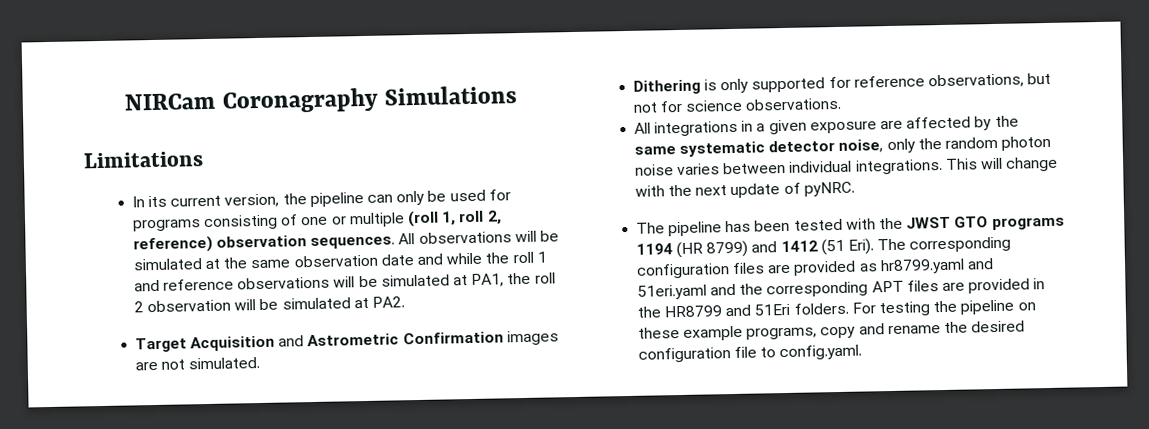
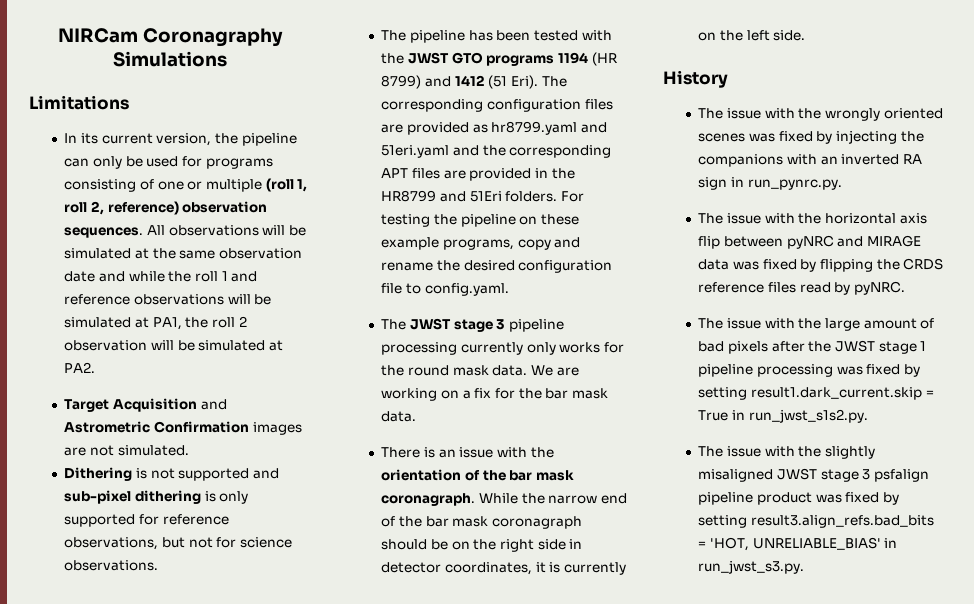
- Dithering is only supported for reference observations, but not for science observations.
+ Dithering is not supported and sub-pixel dithering is only supported for reference observations, but not for science observations.
- All integrations in a given exposure are affected by the same systematic detector noise, only the random photon noise varies between individual integrations. This will change with the next update of pyNRC.
+ The JWST stage 3 pipeline processing currently only works for the round mask data. We are working on a fix for the bar mask data.
+ There is an issue with the orientation of the bar mask coronagraph. While the narrow end of the bar mask coronagraph should be on the right side in detector coordinates, it is currently on the left side.
+ History
+ The issue with the wrongly oriented scenes was fixed by injecting the companions with an inverted RA sign in run_pynrc.py.
+ The issue with the horizontal axis flip between pyNRC and MIRAGE data was fixed by flipping the CRDS reference files read by pyNRC.
+ The issue with the large amount of bad pixels after the JWST stage 1 pipeline processing was fixed by setting result1.dark_current.skip = True in run_jwst_s1s2.py.
+ The issue with the slightly misaligned JWST stage 3 psfalign pipeline product was fixed by setting result3.align_refs.bad_bits = 'HOT, UNRELIABLE_BIAS' in run_jwst_s3.py.

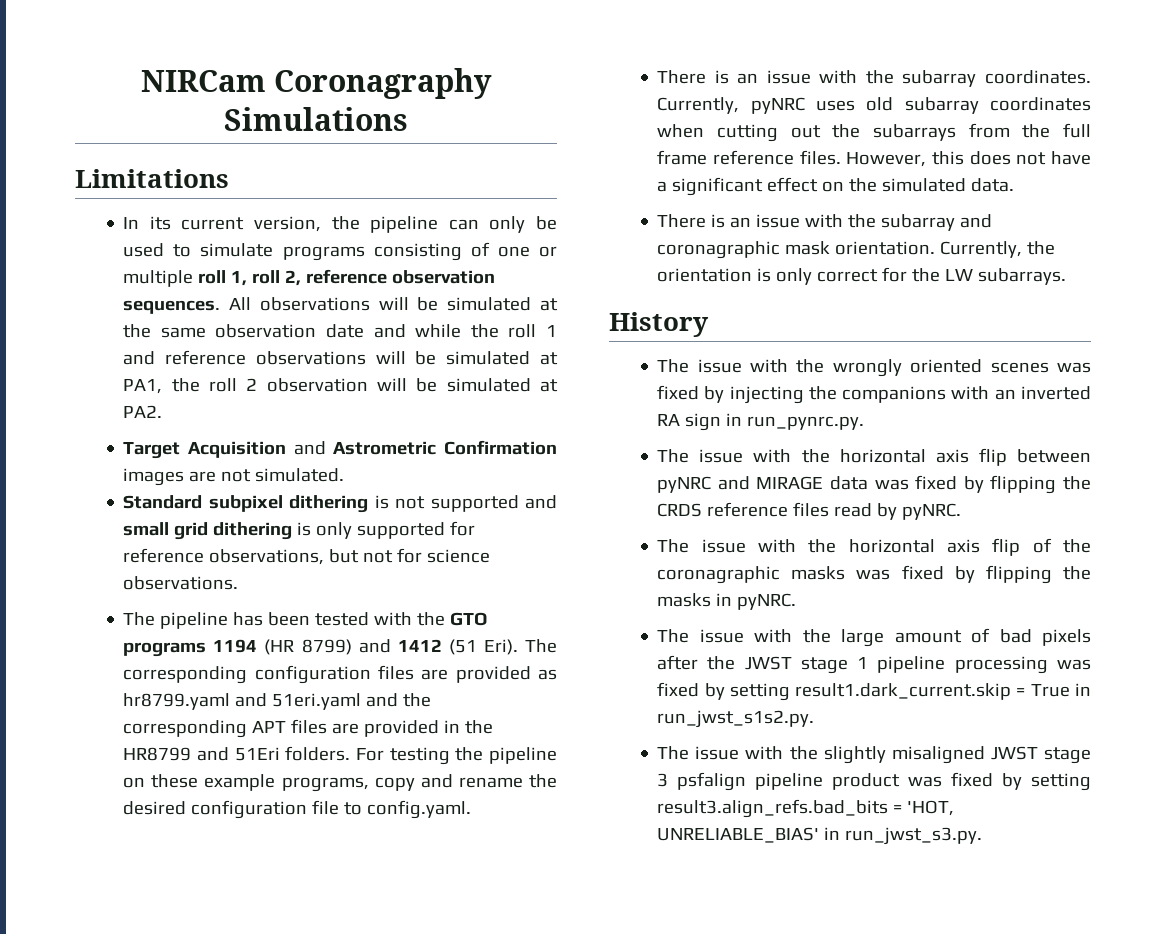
- In its current version, the pipeline can only be used for programs consisting of one or multiple (roll 1, roll 2, reference) observation sequences.
+ In its current version, the pipeline can only be used to simulate programs consisting of one or multiple roll 1, roll 2, reference observation sequences.
- Dithering is not supported and sub-pixel dithering is only supported for reference observations, but not for science observations.
+ Standard subpixel dithering is not supported and small grid dithering is only supported for reference observations, but not for science observations.
- The pipeline has been tested with the JWST GTO programs 1194 (HR 8799) and 1412 (51 Eri).
+ The pipeline has been tested with the GTO programs 1194 (HR 8799) and 1412 (51 Eri).
- The JWST stage 3 pipeline processing currently only works for the round mask data. We are working on a fix for the bar mask data.
+ There is an issue with the subarray coordinates. Currently, pyNRC uses old subarray coordinates when cutting out the subarrays from the full frame reference files. However, this does not have a significant effect on the simulated data.
- There is an issue with the orientation of the bar mask coronagraph. While the narrow end of the bar mask coronagraph should be on the right side in detector coordinates, it is currently on the left side.
+ There is an issue with the subarray and coronagraphic mask orientation. Currently, the orientation is only correct for the LW subarrays.
+ The issue with the horizontal axis flip of the coronagraphic masks was fixed by flipping the masks in pyNRC.

